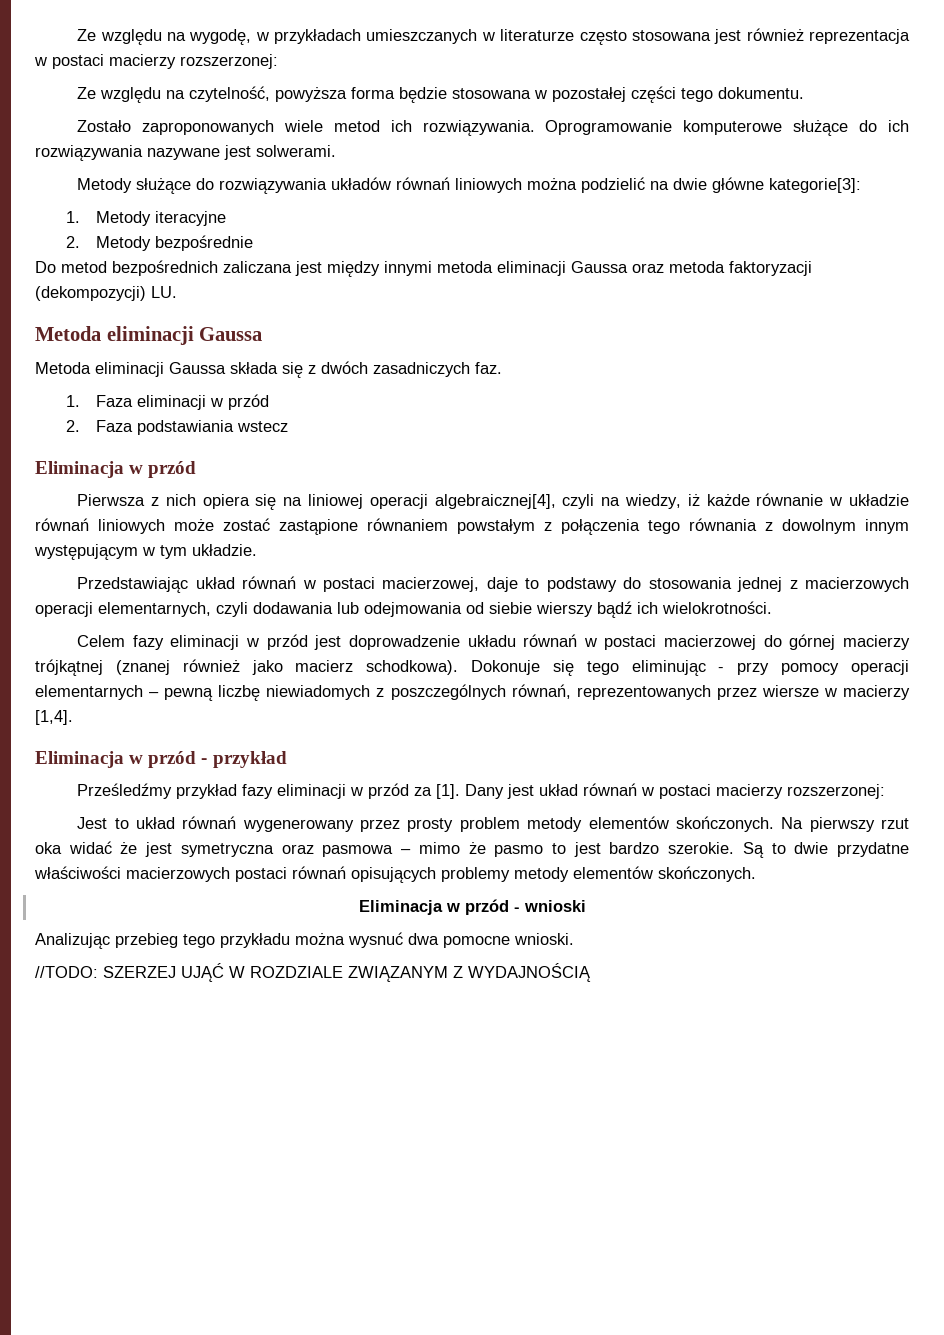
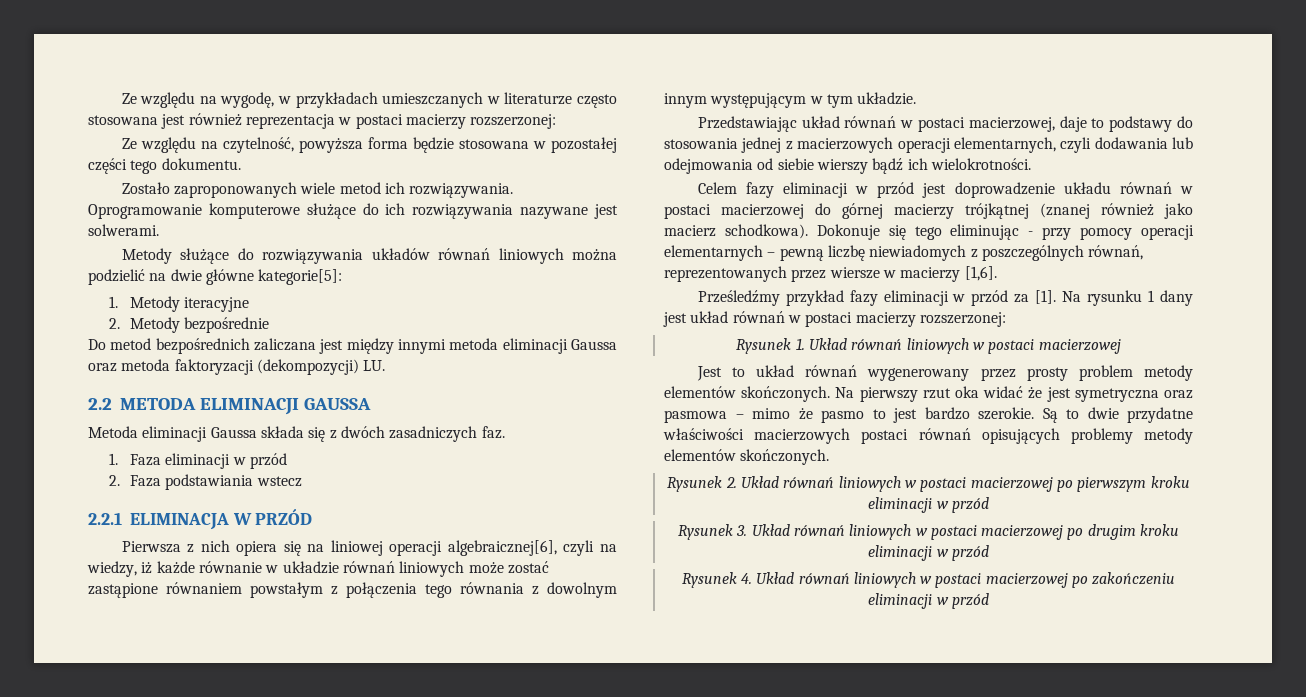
- Metody służące do rozwiązywania układów równań liniowych można podzielić na dwie główne kategorie[3]:
+ Metody służące do rozwiązywania układów równań liniowych można podzielić na dwie główne kategorie[5]:
  Do metod bezpośrednich zaliczana jest między innymi metoda eliminacji Gaussa oraz metoda faktoryzacji (dekompozycji) LU.
- Metoda eliminacji Gaussa
+ 2.2 METODA ELIMINACJI GAUSSA
  2. Faza podstawiania wstecz
- Eliminacja w przód
+ 2.2.1 ELIMINACJA W PRZÓD
- Pierwsza z nich opiera się na liniowej operacji algebraicznej[4], czyli na wiedzy, iż każde równanie w układzie równań liniowych może zostać zastąpione równaniem powstałym z połączenia tego równania z dowolnym innym występującym w tym układzie.
+ Pierwsza z nich opiera się na liniowej operacji algebraicznej[6], czyli na wiedzy, iż każde równanie w układzie równań liniowych może zostać zastąpione równaniem powstałym z połączenia tego równania z dowolnym innym występującym w tym układzie.
- Dokonuje się tego eliminując - przy pomocy operacji elementarnych – pewną liczbę niewiadomych z poszczególnych równań, reprezentowanych przez wiersze w macierzy [1,4].
- Eliminacja w przód - przykład
+ Dokonuje się tego eliminując - przy pomocy operacji elementarnych – pewną liczbę niewiadomych z poszczególnych równań, reprezentowanych przez wiersze w macierzy [1,6].
- Dany jest układ równań w postaci macierzy rozszerzonej:
+ Na rysunku 1 dany jest układ równań w postaci macierzy rozszerzonej:
+ Rysunek 1. Układ równań liniowych w postaci macierzowej
- Eliminacja w przód - wnioski
- Analizując przebieg tego przykładu można wysnuć dwa pomocne wnioski.
- //TODO: SZERZEJ UJĄĆ W ROZDZIALE ZWIĄZANYM Z WYDAJNOŚCIĄ
+ Rysunek 2. Układ równań liniowych w postaci macierzowej po pierwszym kroku eliminacji w przód
+ Rysunek 3. Układ równań liniowych w postaci macierzowej po drugim kroku eliminacji w przód
+ Rysunek 4. Układ równań liniowych w postaci macierzowej po zakończeniu eliminacji w przód

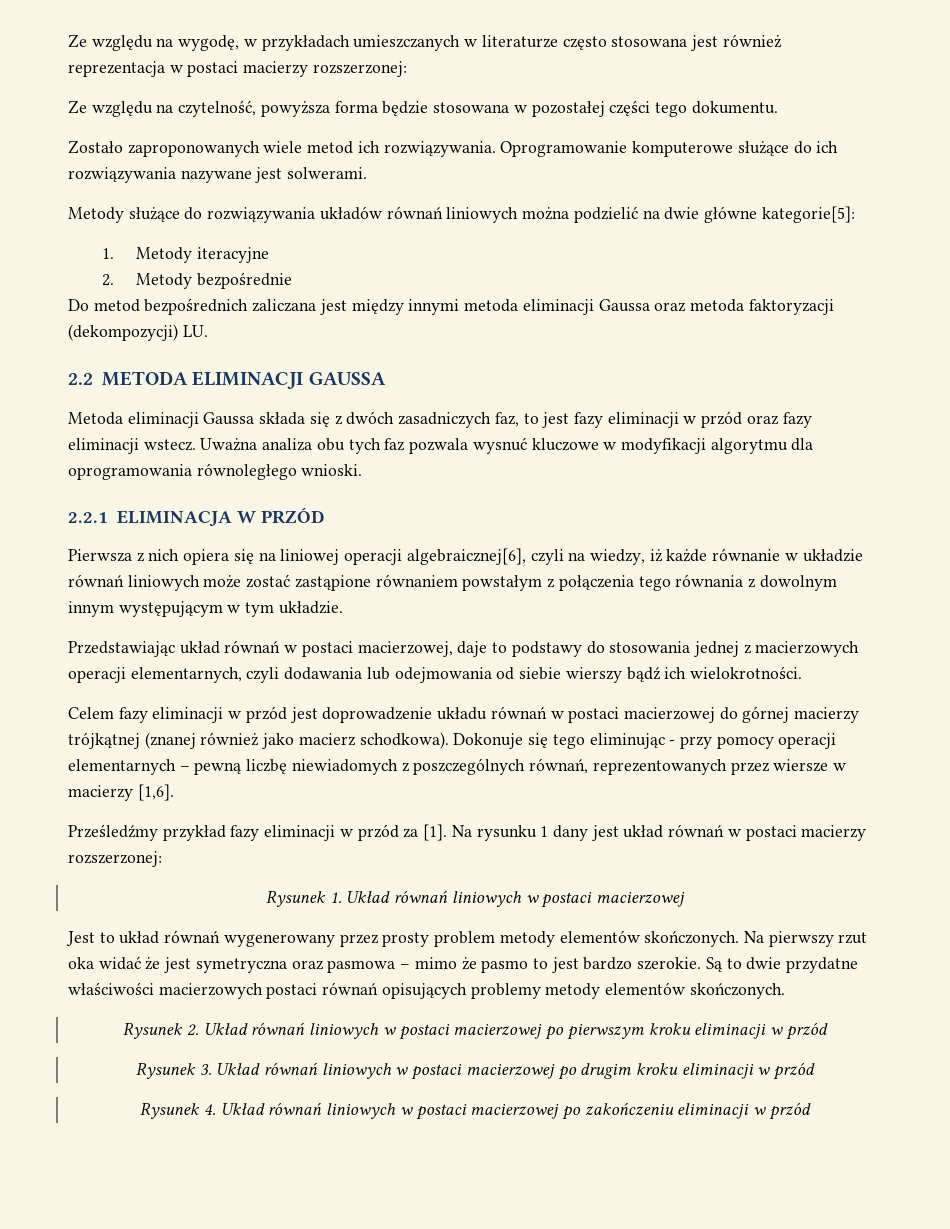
- Metoda eliminacji Gaussa składa się z dwóch zasadniczych faz.
- 1. Faza eliminacji w przód
- 2. Faza podstawiania wstecz
+ Metoda eliminacji Gaussa składa się z dwóch zasadniczych faz, to jest fazy eliminacji w przód oraz fazy eliminacji wstecz. Uważna analiza obu tych faz pozwala wysnuć kluczowe w modyfikacji algorytmu dla oprogramowania równoległego wnioski.

